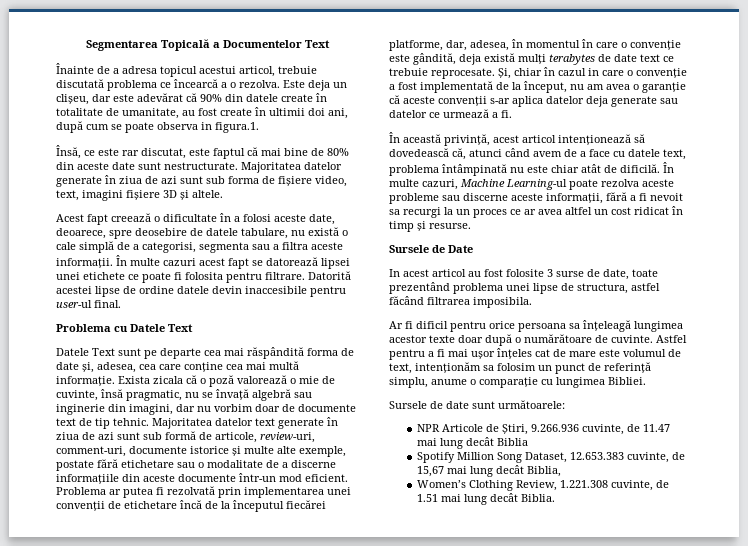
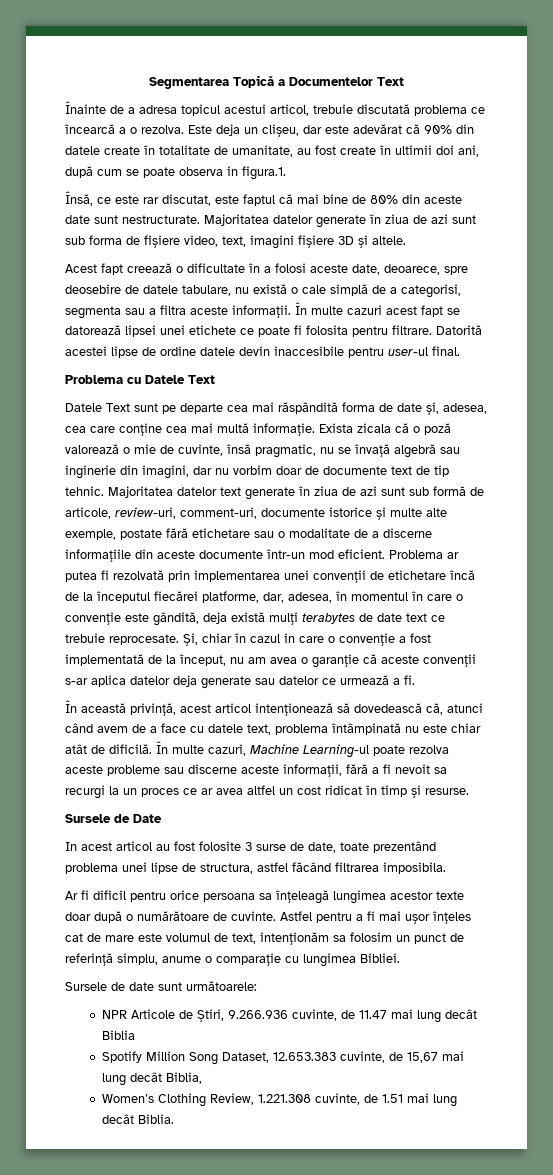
- Segmentarea Topicală a Documentelor Text
+ Segmentarea Topică a Documentelor Text

